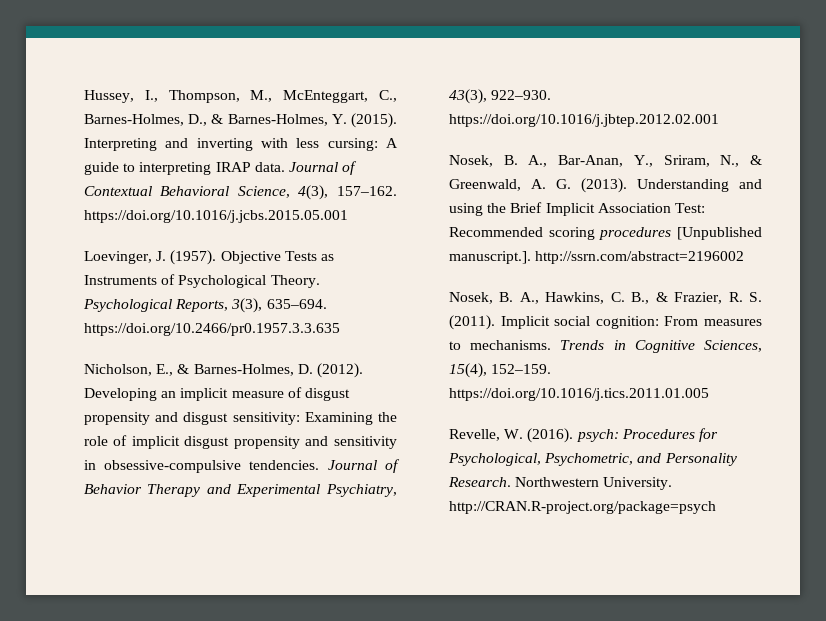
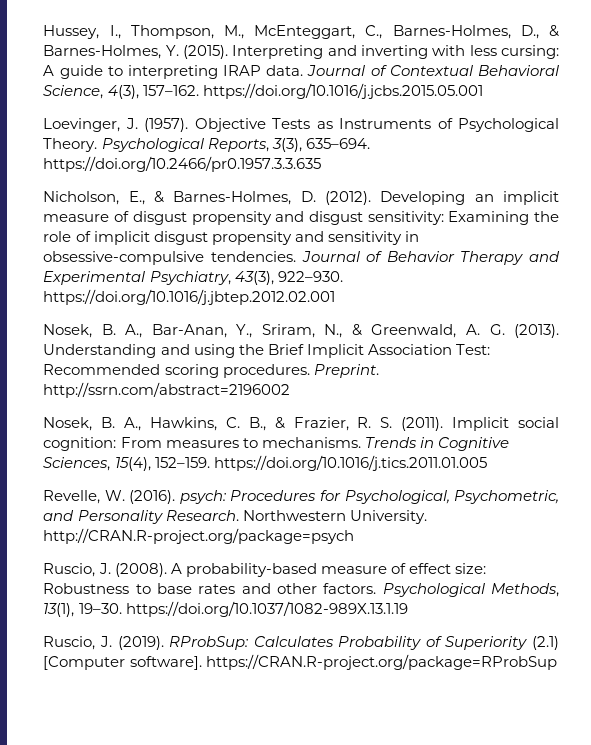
- Understanding and using the Brief Implicit Association Test: Recommended scoring procedures [Unpublished manuscript.]. http://ssrn.com/abstract=2196002
+ Understanding and using the Brief Implicit Association Test: Recommended scoring procedures. Preprint. http://ssrn.com/abstract=2196002
+ Ruscio, J. (2008). A probability-based measure of effect size: Robustness to base rates and other factors. Psychological Methods, 13(1), 19–30. https://doi.org/10.1037/1082-989X.13.1.19
+ Ruscio, J. (2019). RProbSup: Calculates Probability of Superiority (2.1) [Computer software]. https://CRAN.R-project.org/package=RProbSup

